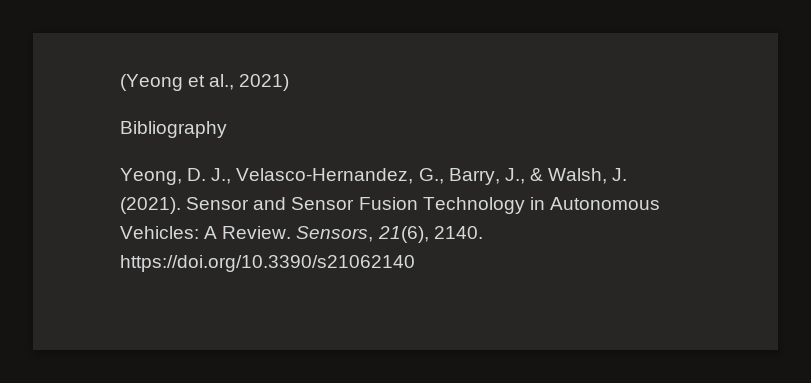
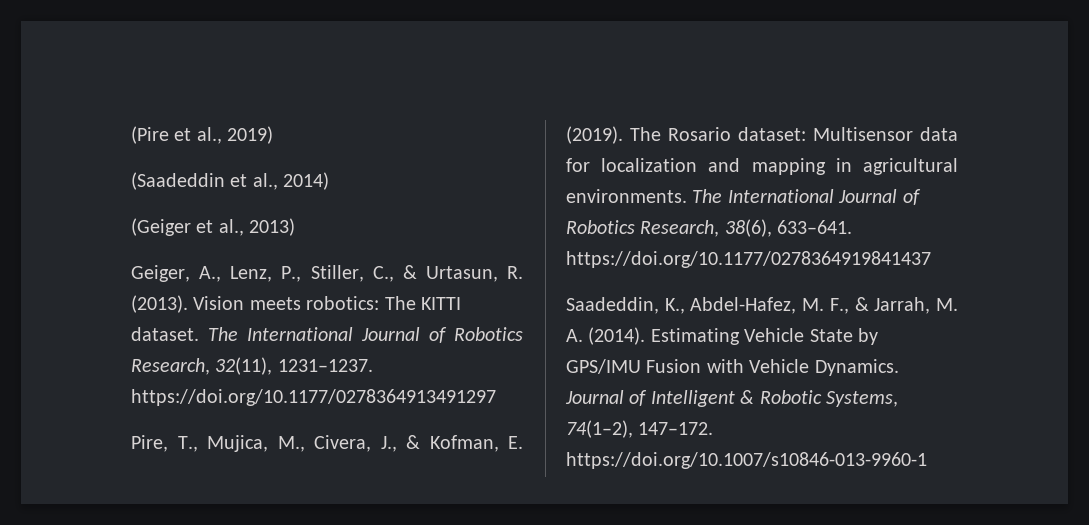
- (Yeong et al., 2021)
- Bibliography
- Yeong, D. J., Velasco-Hernandez, G., Barry, J., & Walsh, J. (2021). Sensor and Sensor Fusion Technology in Autonomous Vehicles: A Review. Sensors, 21(6), 2140. https://doi.org/10.3390/s21062140
+ (Pire et al., 2019)
+ (Saadeddin et al., 2014)
+ (Geiger et al., 2013)
+ Geiger, A., Lenz, P., Stiller, C., & Urtasun, R. (2013). Vision meets robotics: The KITTI dataset. The International Journal of Robotics Research, 32(11), 1231–1237. https://doi.org/10.1177/0278364913491297
+ Pire, T., Mujica, M., Civera, J., & Kofman, E. (2019). The Rosario dataset: Multisensor data for localization and mapping in agricultural environments. The International Journal of Robotics Research, 38(6), 633–641. https://doi.org/10.1177/0278364919841437
+ Saadeddin, K., Abdel-Hafez, M. F., & Jarrah, M. A. (2014). Estimating Vehicle State by GPS/IMU Fusion with Vehicle Dynamics. Journal of Intelligent & Robotic Systems, 74(1–2), 147–172. https://doi.org/10.1007/s10846-013-9960-1

